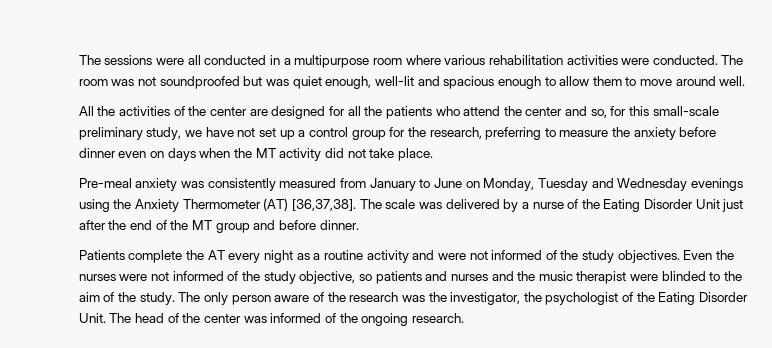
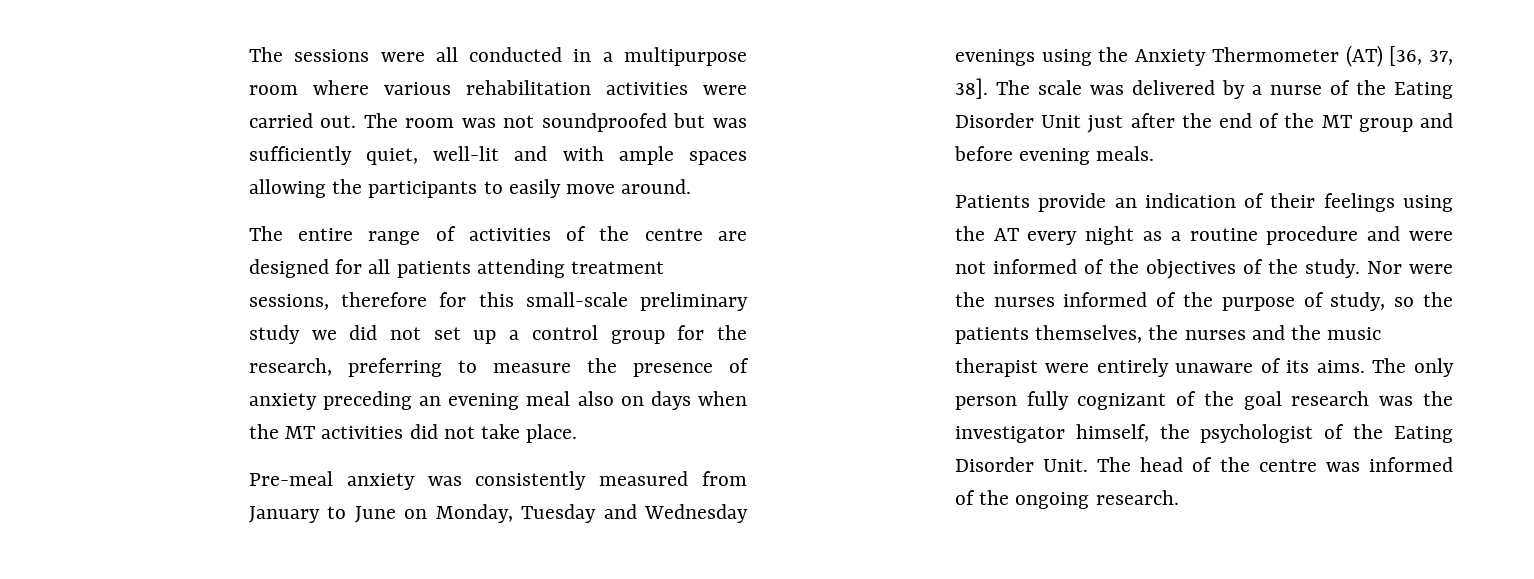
- The sessions were all conducted in a multipurpose room where various rehabilitation activities were conducted.
+ The sessions were all conducted in a multipurpose room where various rehabilitation activities were carried out.
- The room was not soundproofed but was quiet enough, well-lit and spacious enough to allow them to move around well.
- All the activities of the center are designed for all the patients who attend the center and so, for this small-scale preliminary study, we have not set up a control group for the research, preferring to measure the anxiety before dinner even on days when the MT activity did not take place.
+ The room was not soundproofed but was sufficiently quiet, well-lit and with ample spaces allowing the participants to easily move around.
+ The entire range of activities of the centre are designed for all patients attending treatment sessions, therefore for this small-scale preliminary study we did not set up a control group for the research, preferring to measure the presence of anxiety preceding an evening meal also on days when the MT activities did not take place.
- Pre-meal anxiety was consistently measured from January to June on Monday, Tuesday and Wednesday evenings using the Anxiety Thermometer (AT) [36,37,38].
+ Pre-meal anxiety was consistently measured from January to June on Monday, Tuesday and Wednesday evenings using the Anxiety Thermometer (AT) [36, 37, 38].
- The scale was delivered by a nurse of the Eating Disorder Unit just after the end of the MT group and before dinner.
+ The scale was delivered by a nurse of the Eating Disorder Unit just after the end of the MT group and before evening meals.
- Patients complete the AT every night as a routine activity and were not informed of the study objectives. Even the nurses were not informed of the study objective, so patients and nurses and the music therapist were blinded to the aim of the study.
+ Patients provide an indication of their feelings using the AT every night as a routine procedure and were not informed of the objectives of the study. Nor were the nurses informed of the purpose of study, so the patients themselves, the nurses and the music therapist were entirely unaware of its aims.
- The only person aware of the research was the investigator, the psychologist of the Eating Disorder Unit.
+ The only person fully cognizant of the goal research was the investigator himself, the psychologist of the Eating Disorder Unit.
- The head of the center was informed of the ongoing research.
+ The head of the centre was informed of the ongoing research.

